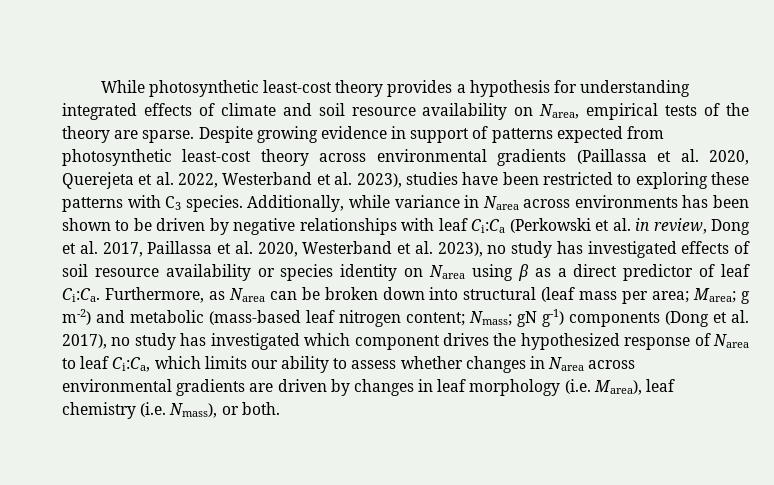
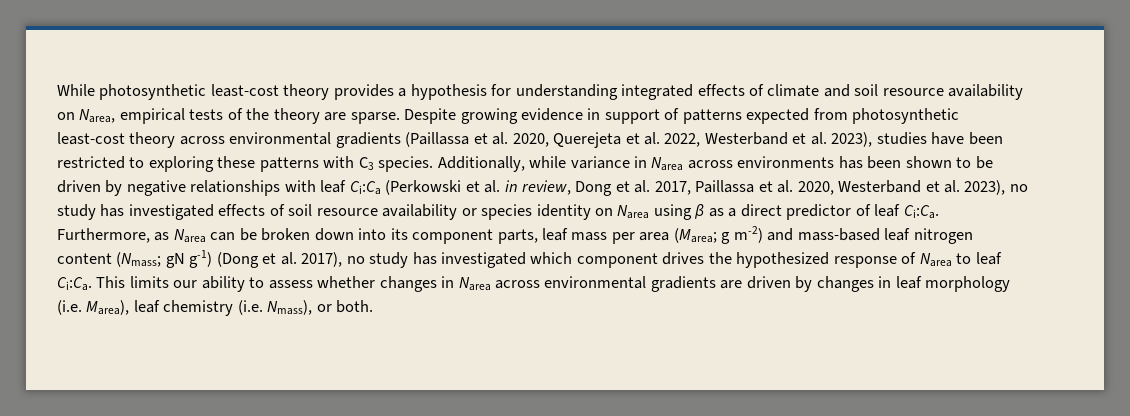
- Furthermore, as Narea can be broken down into structural (leaf mass per area; Marea; g m-2) and metabolic (mass-based leaf nitrogen content; Nmass; gN g-1) components (Dong et al. 2017), no study has investigated which component drives the hypothesized response of Narea to leaf Ci:Ca, which limits our ability to assess whether changes in Narea across environmental gradients are driven by changes in leaf morphology (i.e. Marea), leaf chemistry (i.e. Nmass), or both.
+ Furthermore, as Narea can be broken down into its component parts, leaf mass per area (Marea; g m-2) and mass-based leaf nitrogen content (Nmass; gN g-1) (Dong et al. 2017), no study has investigated which component drives the hypothesized response of Narea to leaf Ci:Ca. This limits our ability to assess whether changes in Narea across environmental gradients are driven by changes in leaf morphology (i.e. Marea), leaf chemistry (i.e. Nmass), or both.

